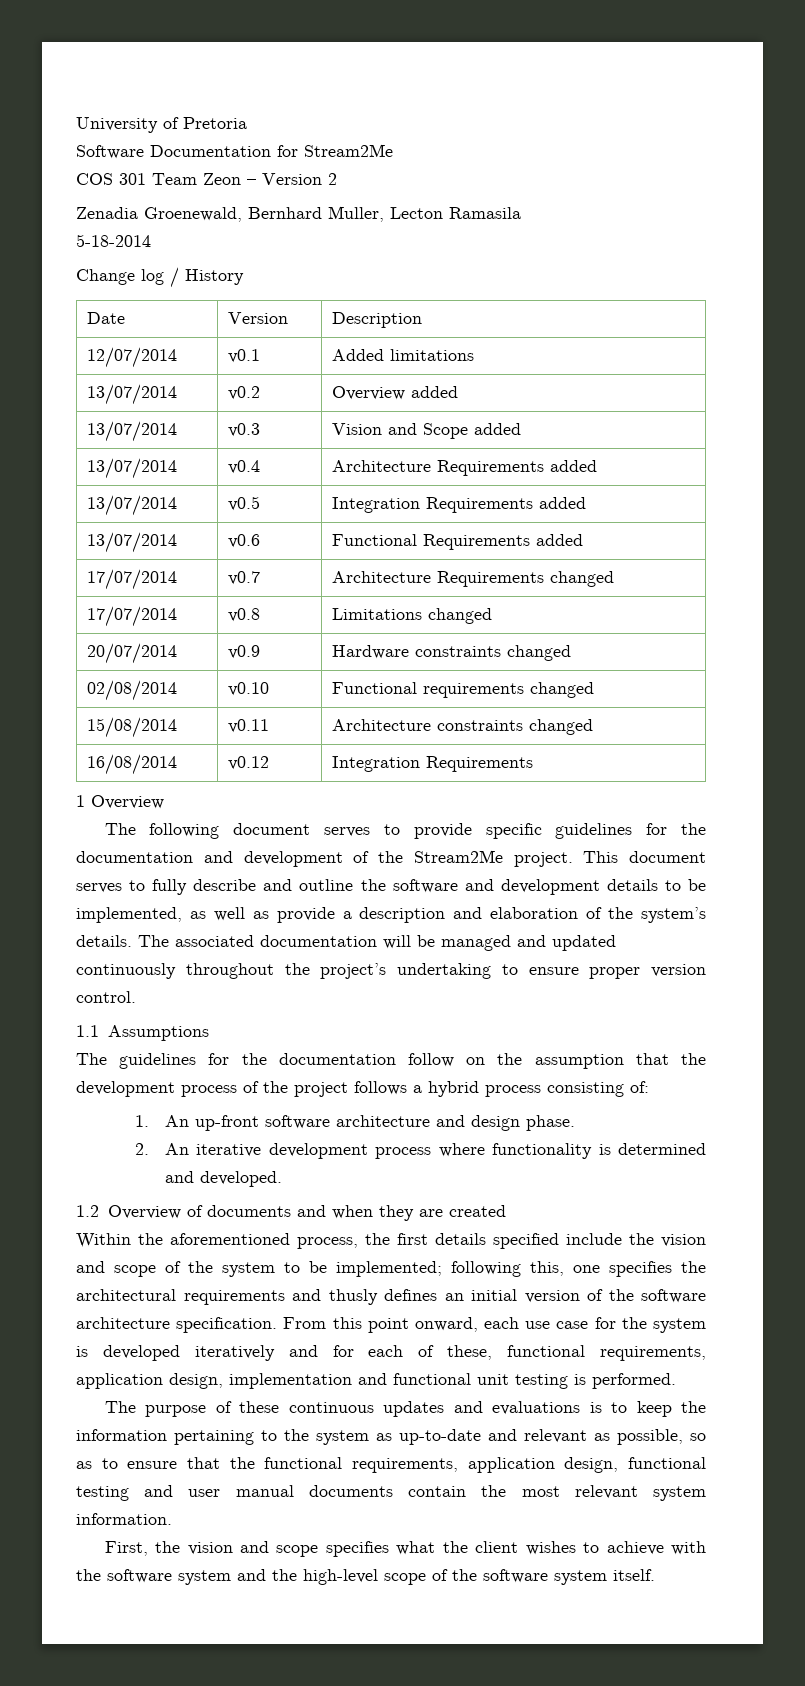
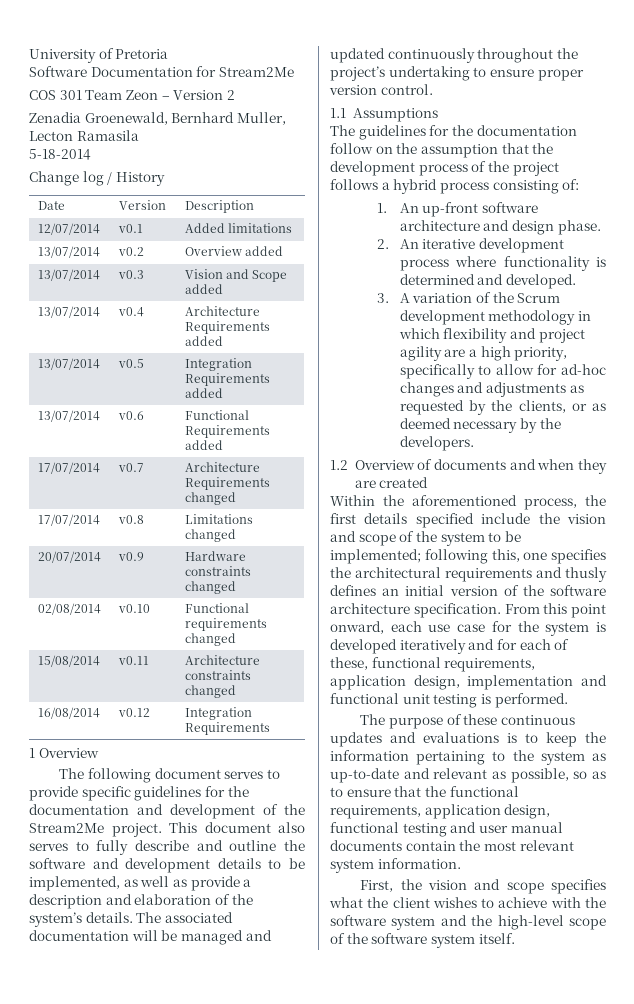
- This document serves to fully describe and outline the software and development details to be implemented, as well as provide a description and elaboration of the system’s details.
+ This document also serves to fully describe and outline the software and development details to be implemented, as well as provide a description and elaboration of the system’s details.
+ 3. A variation of the Scrum development methodology in which flexibility and project agility are a high priority, specifically to allow for ad-hoc changes and adjustments as requested by the clients, or as deemed necessary by the developers.

